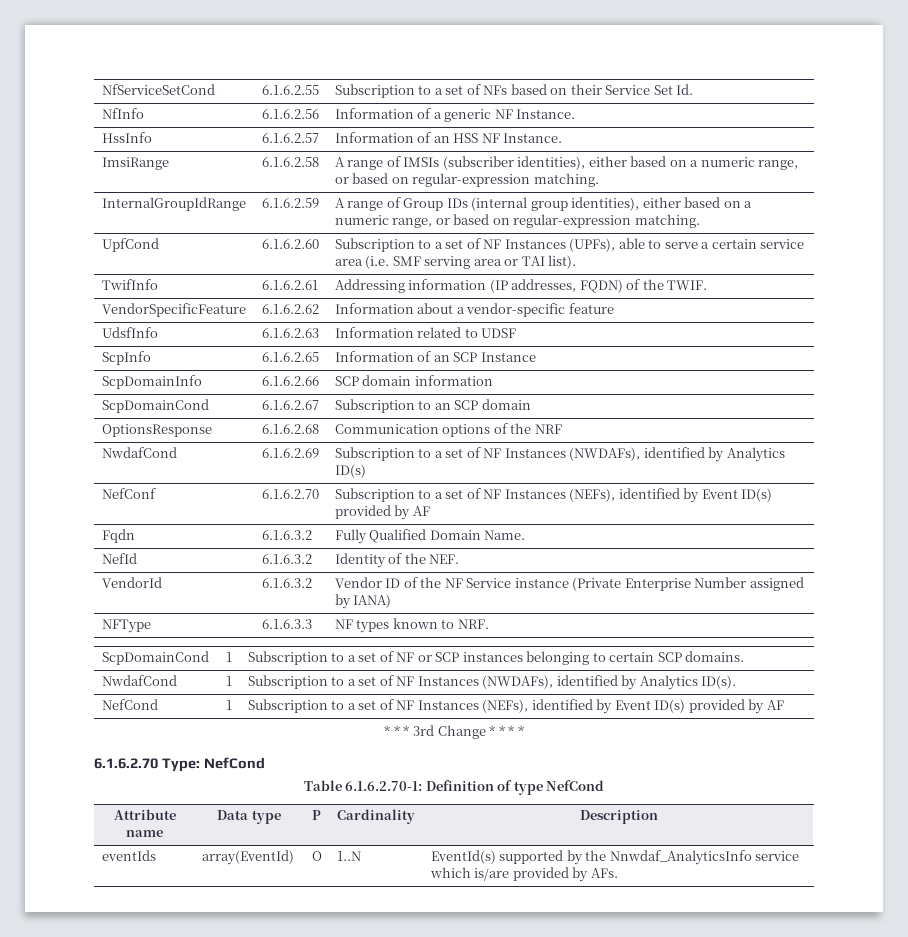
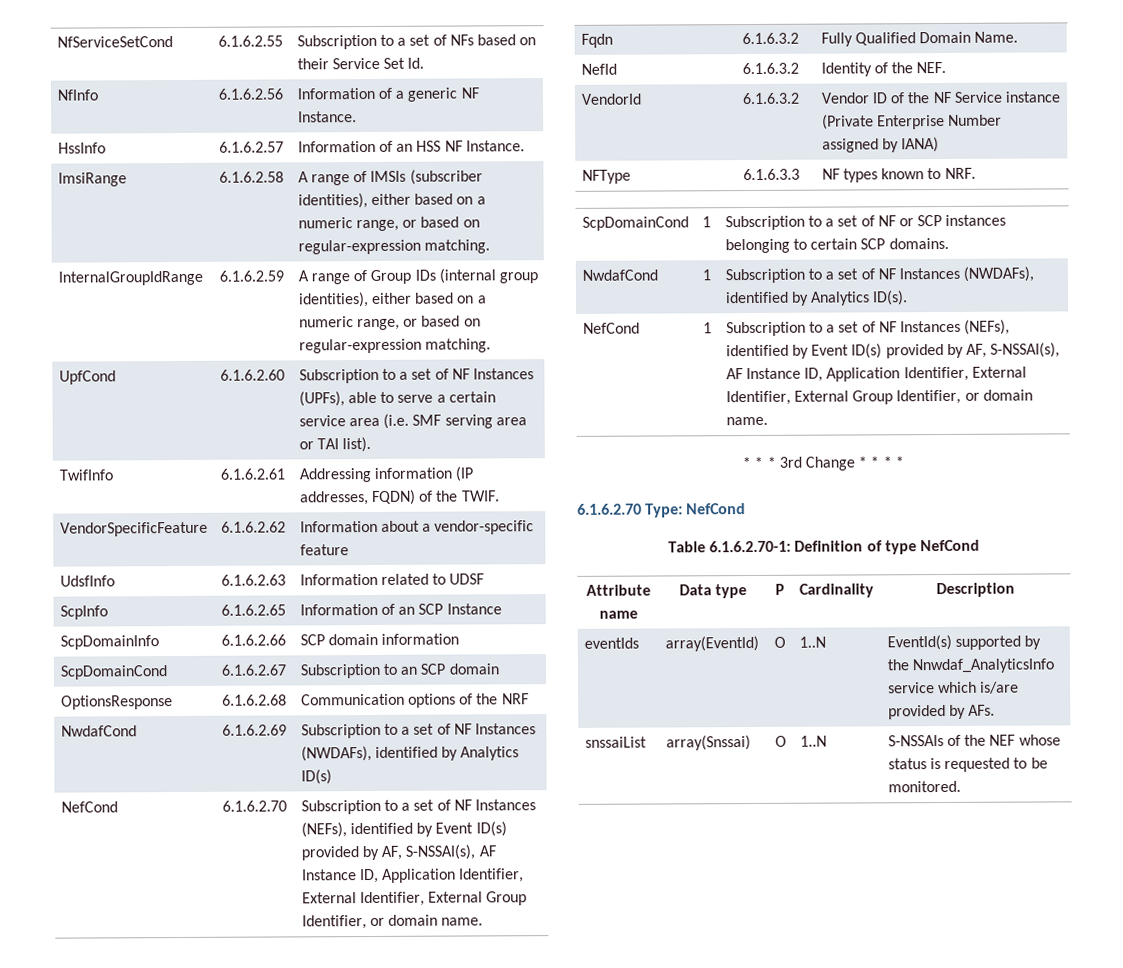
- NefConf | 6.1.6.2.70 | Subscription to a set of NF Instances (NEFs), identified by Event ID(s) provided by AF
+ NefCond | 6.1.6.2.70 | Subscription to a set of NF Instances (NEFs), identified by Event ID(s) provided by AF, S-NSSAI(s), AF Instance ID, Application Identifier, External Identifier, External Group Identifier, or domain name.
- NefCond | 1 | Subscription to a set of NF Instances (NEFs), identified by Event ID(s) provided by AF
+ NefCond | 1 | Subscription to a set of NF Instances (NEFs), identified by Event ID(s) provided by AF, S-NSSAI(s), AF Instance ID, Application Identifier, External Identifier, External Group Identifier, or domain name.
+ snssaiList | array(Snssai) | O | 1..N | S-NSSAIs of the NEF whose status is requested to be monitored.

